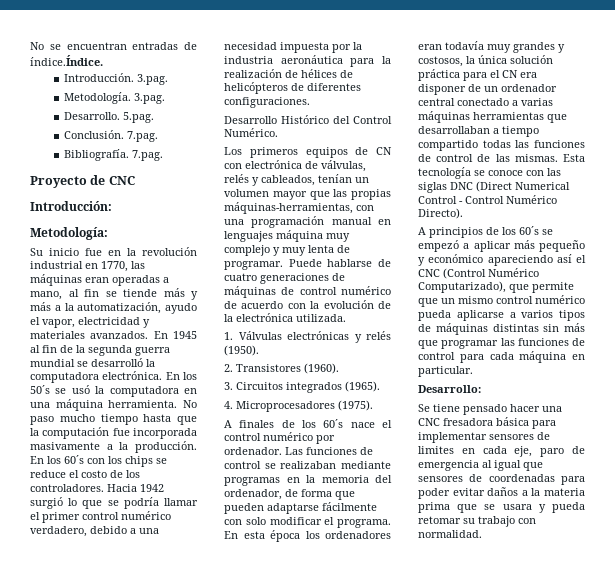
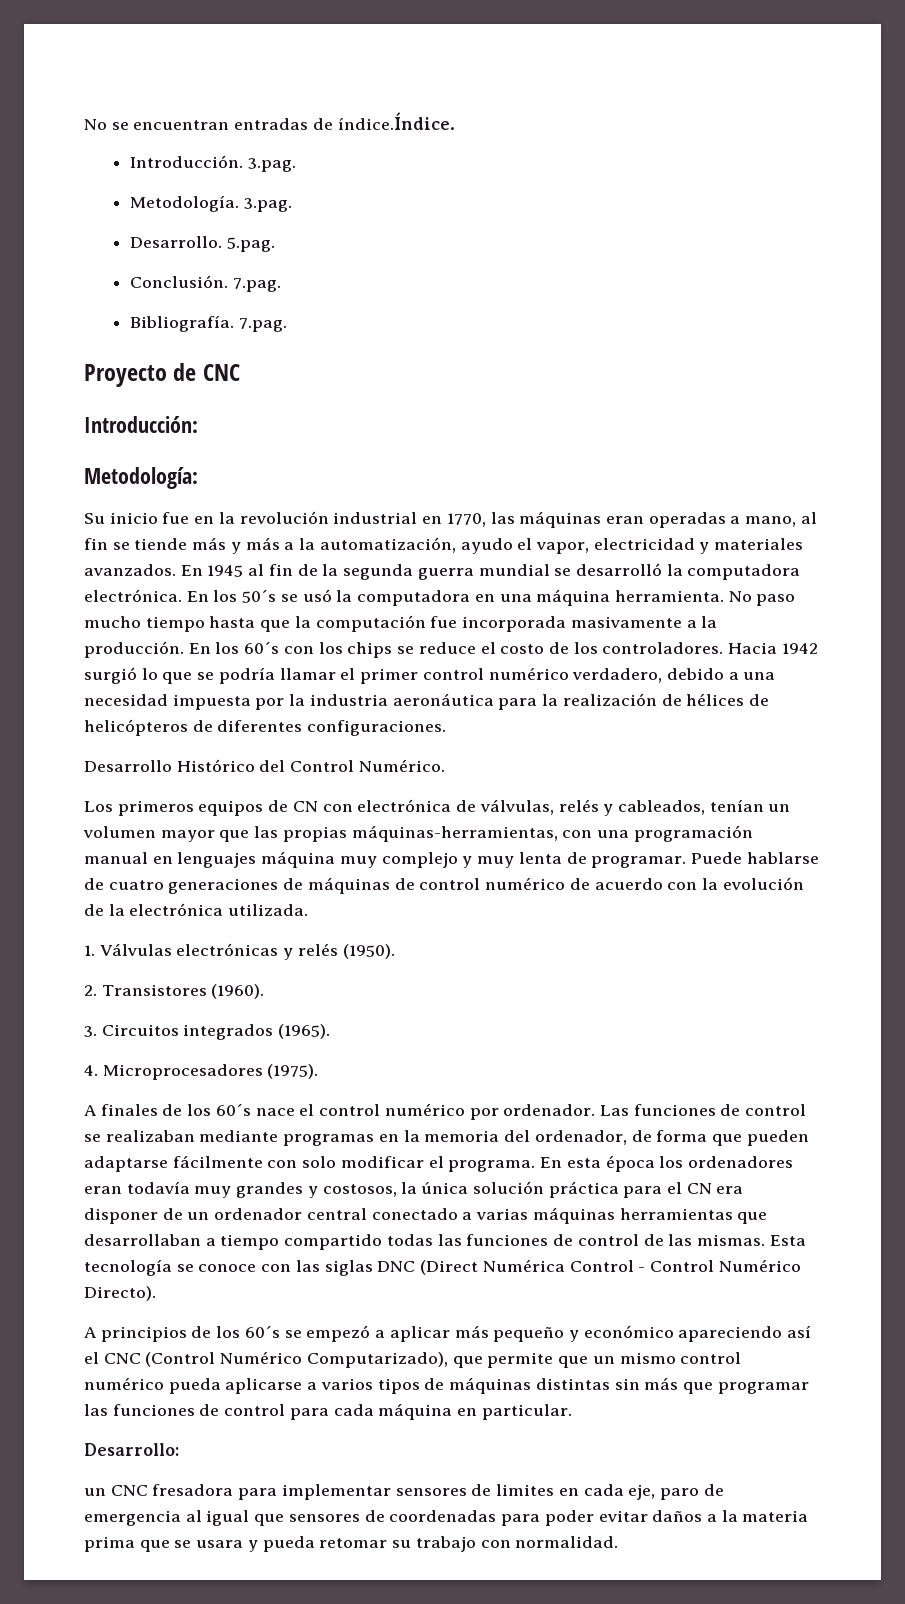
- Esta tecnología se conoce con las siglas DNC (Direct Numerical Control - Control Numérico Directo).
+ Esta tecnología se conoce con las siglas DNC (Direct Numérica Control - Control Numérico Directo).
- Se tiene pensado hacer una CNC fresadora básica para implementar sensores de limites en cada eje, paro de emergencia al igual que sensores de coordenadas para poder evitar daños a la materia prima que se usara y pueda retomar su trabajo con normalidad.
+ un CNC fresadora para implementar sensores de limites en cada eje, paro de emergencia al igual que sensores de coordenadas para poder evitar daños a la materia prima que se usara y pueda retomar su trabajo con normalidad.

